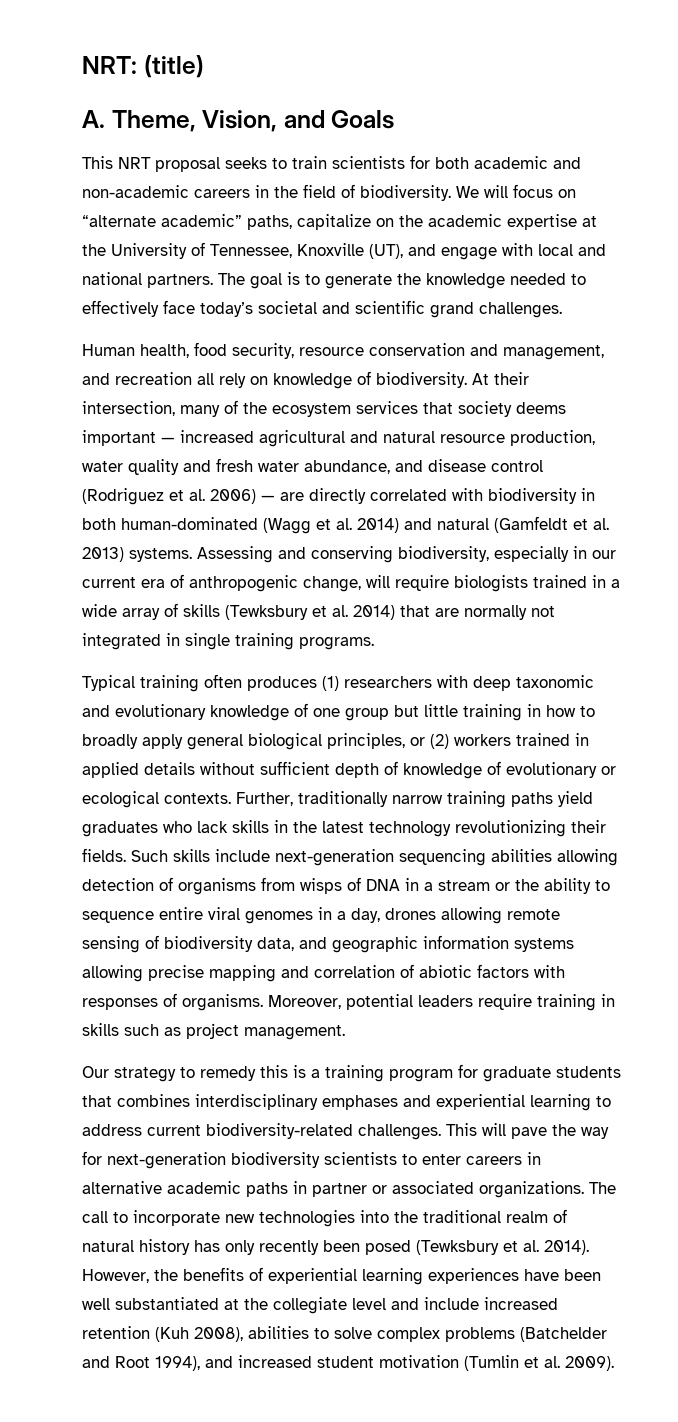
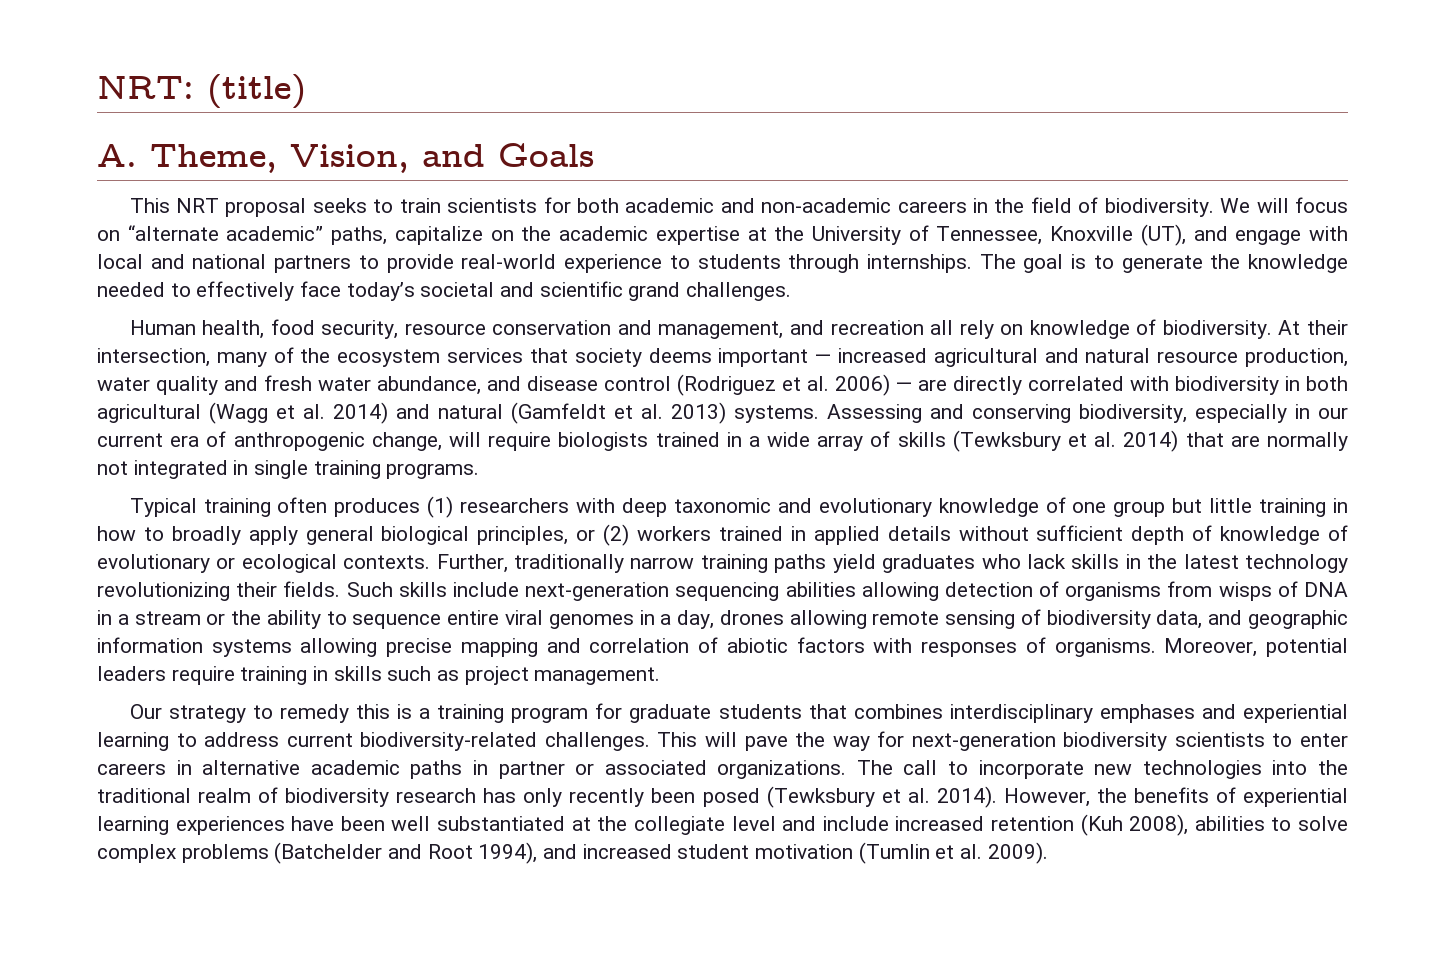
- We will focus on “alternate academic” paths, capitalize on the academic expertise at the University of Tennessee, Knoxville (UT), and engage with local and national partners.
+ We will focus on “alternate academic” paths, capitalize on the academic expertise at the University of Tennessee, Knoxville (UT), and engage with local and national partners to provide real-world experience to students through internships.
- At their intersection, many of the ecosystem services that society deems important — increased agricultural and natural resource production, water quality and fresh water abundance, and disease control (Rodriguez et al. 2006) — are directly correlated with biodiversity in both human-dominated (Wagg et al. 2014) and natural (Gamfeldt et al. 2013) systems.
+ At their intersection, many of the ecosystem services that society deems important — increased agricultural and natural resource production, water quality and fresh water abundance, and disease control (Rodriguez et al. 2006) — are directly correlated with biodiversity in both agricultural (Wagg et al. 2014) and natural (Gamfeldt et al. 2013) systems.
- The call to incorporate new technologies into the traditional realm of natural history has only recently been posed (Tewksbury et al. 2014).
+ The call to incorporate new technologies into the traditional realm of biodiversity research has only recently been posed (Tewksbury et al. 2014).

